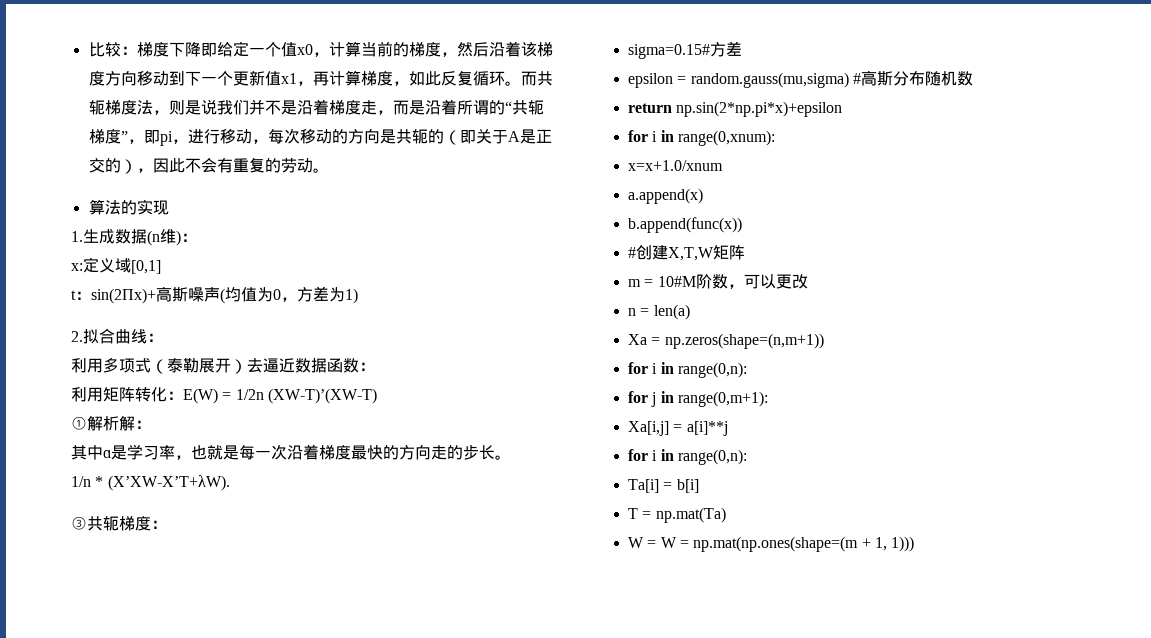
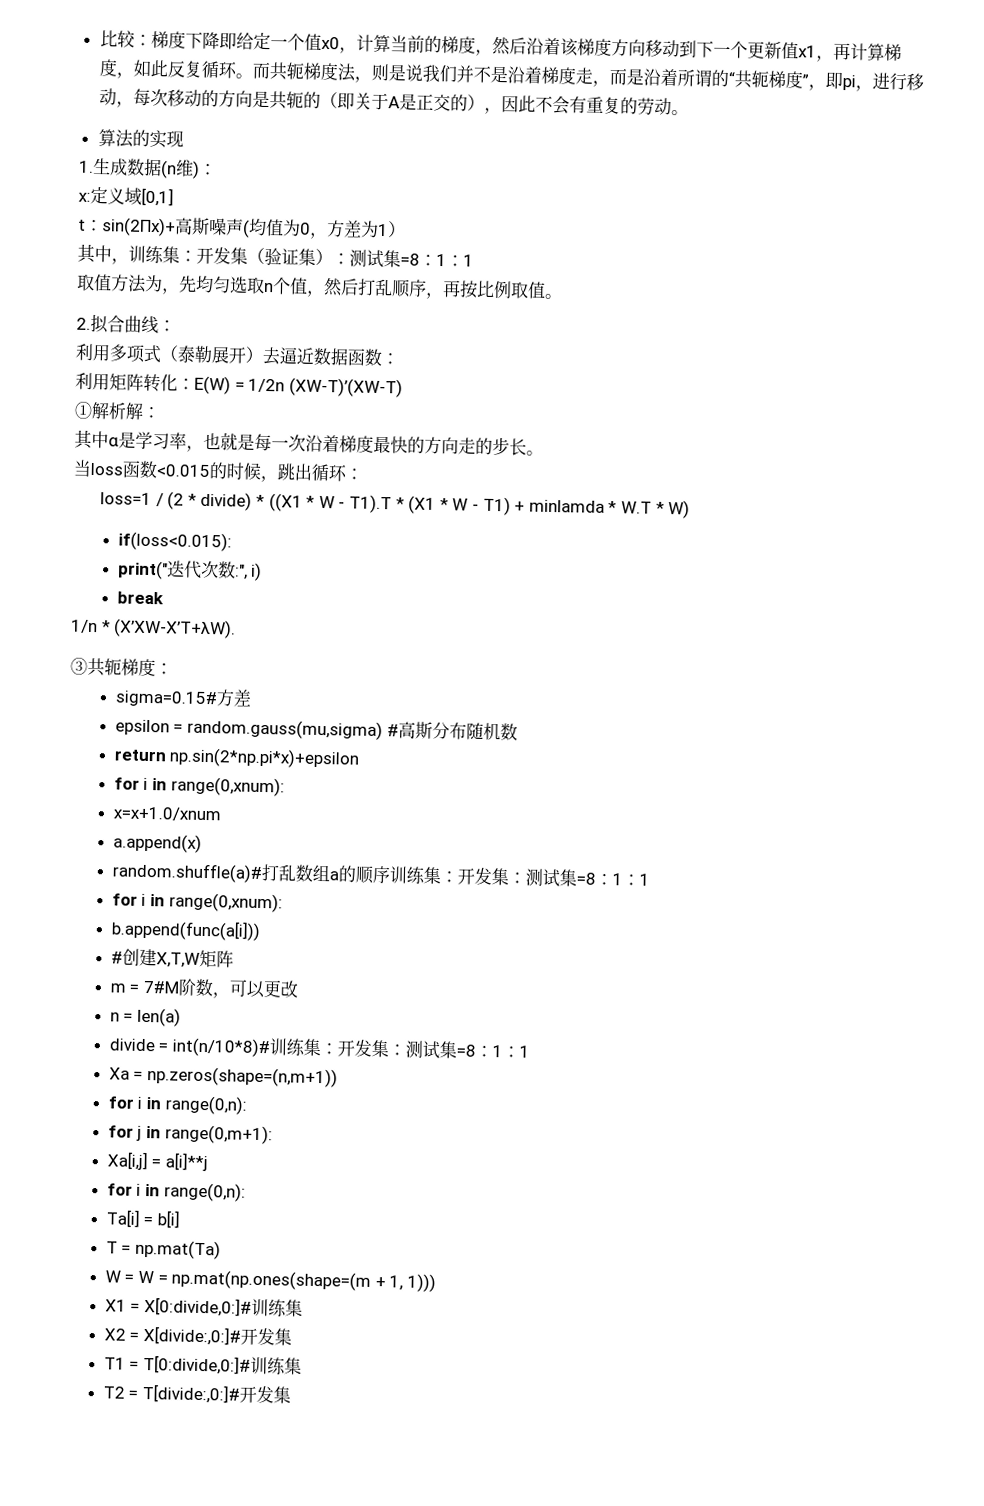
- t：sin(2Πx)+高斯噪声(均值为0，方差为1)
+ t：sin(2Πx)+高斯噪声(均值为0，方差为1）
+ 其中，训练集：开发集（验证集）：测试集=8：1：1
+ 取值方法为，先均匀选取n个值，然后打乱顺序，再按比例取值。
+ 当loss函数<0.015的时候，跳出循环：
+ loss=1 / (2 * divide) * ((X1 * W - T1).T * (X1 * W - T1) + minlamda * W.T * W)
+ if(loss<0.015):
+ print("迭代次数:", i)
+ break
- b.append(func(x))
+ random.shuffle(a)#打乱数组a的顺序训练集：开发集：测试集=8：1：1
+ for i in range(0,xnum):
+ b.append(func(a[i]))
- m = 10#M阶数，可以更改
+ m = 7#M阶数，可以更改
+ divide = int(n/10*8)#训练集：开发集：测试集=8：1：1
+ X1 = X[0:divide,0:]#训练集
+ X2 = X[divide:,0:]#开发集
+ T1 = T[0:divide,0:]#训练集
+ T2 = T[divide:,0:]#开发集

